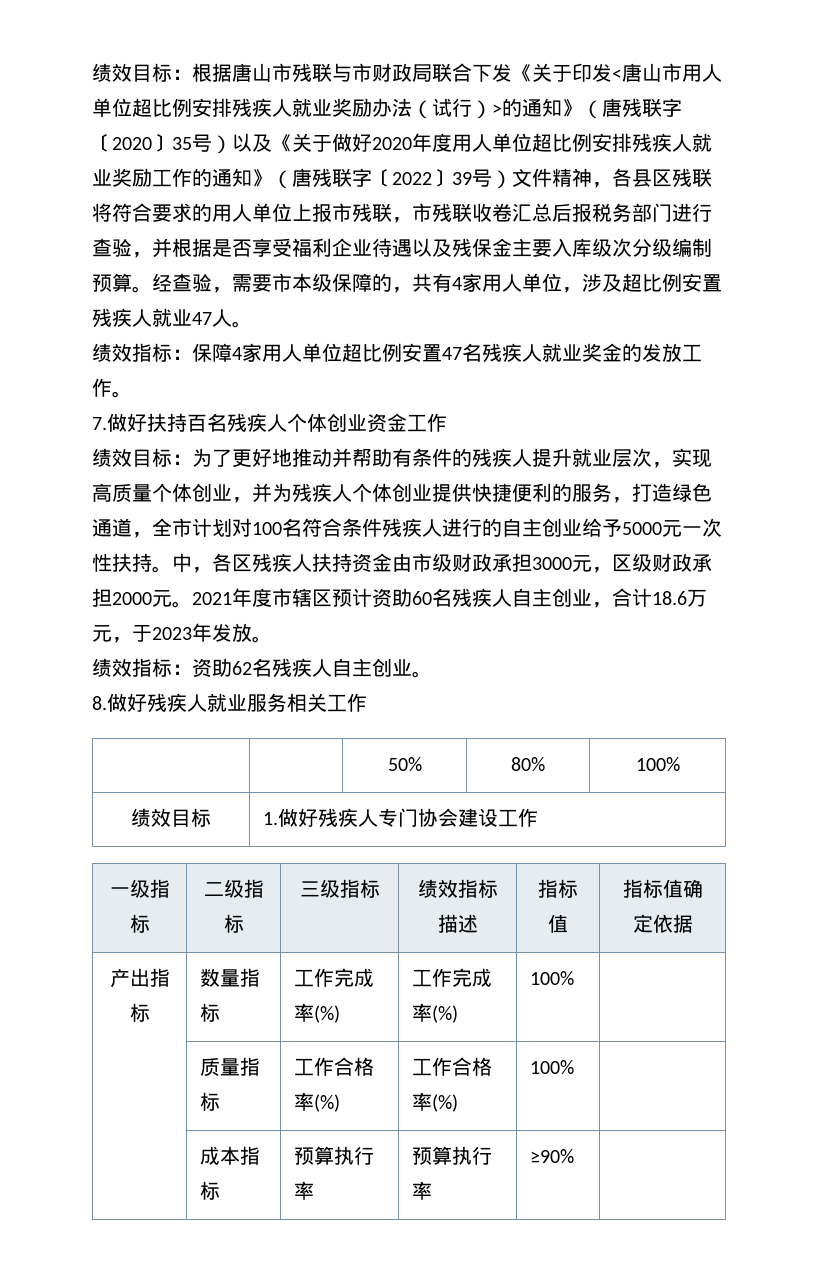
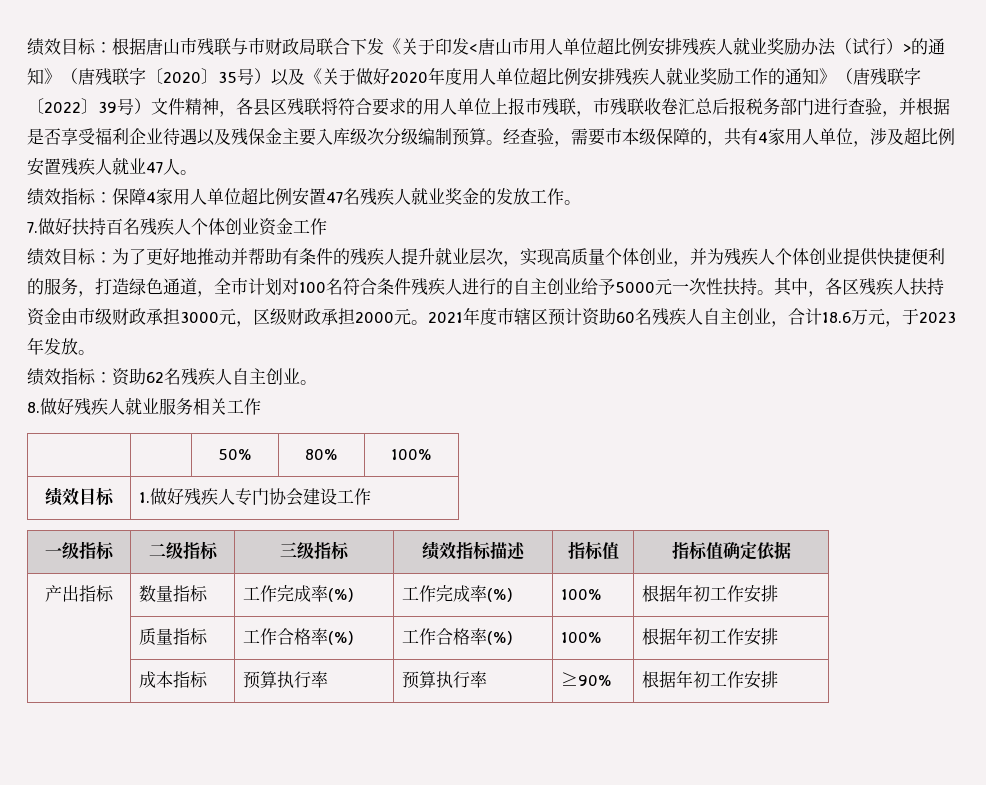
- 中，各区残疾人扶持资金由市级财政承担3000元，区级财政承担2000元。
+ 其中，各区残疾人扶持资金由市级财政承担3000元，区级财政承担2000元。
- 产出指标 | 数量指标 | 工作完成率(%) | 工作完成率(%) | 100% |
+ 产出指标 | 数量指标 | 工作完成率(%) | 工作完成率(%) | 100% | 根据年初工作安排
- | 质量指标 | 工作合格率(%) | 工作合格率(%) | 100% |
+ | 质量指标 | 工作合格率(%) | 工作合格率(%) | 100% | 根据年初工作安排
- | 成本指标 | 预算执行率 | 预算执行率 | ≥90% |
+ | 成本指标 | 预算执行率 | 预算执行率 | ≥90% | 根据年初工作安排

